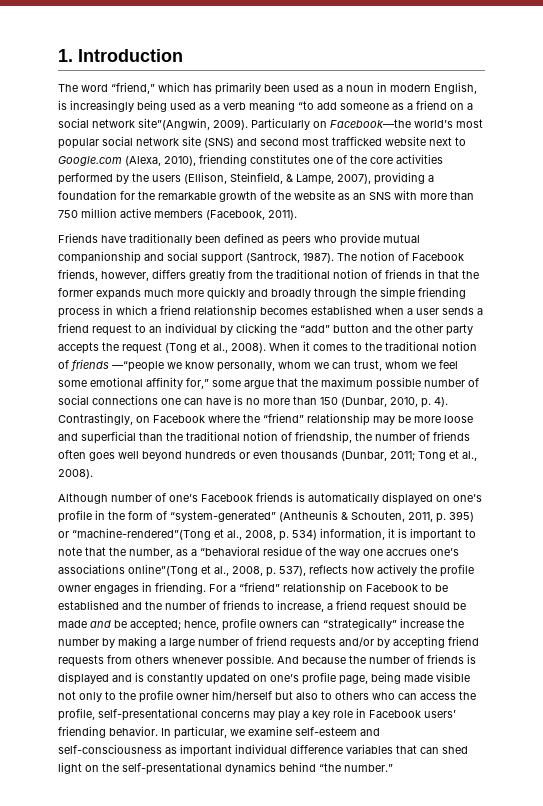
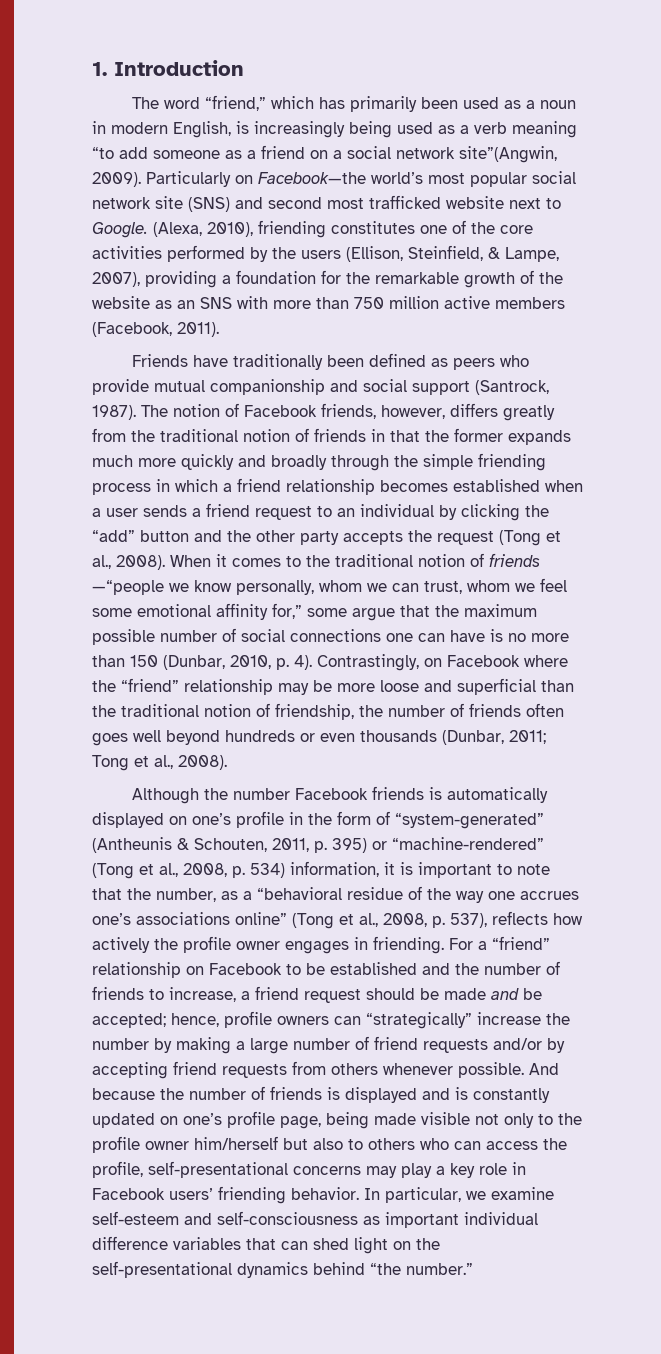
- Particularly on Facebook—the world’s most popular social network site (SNS) and second most trafficked website next to Google.com (Alexa, 2010), friending constitutes one of the core activities performed by the users (Ellison, Steinfield, & Lampe, 2007), providing a foundation for the remarkable growth of the website as an SNS with more than 750 million active members (Facebook, 2011).
+ Particularly on Facebook—the world’s most popular social network site (SNS) and second most trafficked website next to Google. (Alexa, 2010), friending constitutes one of the core activities performed by the users (Ellison, Steinfield, & Lampe, 2007), providing a foundation for the remarkable growth of the website as an SNS with more than 750 million active members (Facebook, 2011).
- Although number of one’s Facebook friends is automatically displayed on one’s profile in the form of “system-generated” (Antheunis & Schouten, 2011, p. 395) or “machine-rendered”(Tong et al., 2008, p. 534) information, it is important to note that the number, as a “behavioral residue of the way one accrues one’s associations online”(Tong et al., 2008, p. 537), reflects how actively the profile owner engages in friending.
+ Although the number Facebook friends is automatically displayed on one’s profile in the form of “system-generated” (Antheunis & Schouten, 2011, p. 395) or “machine-rendered” (Tong et al., 2008, p. 534) information, it is important to note that the number, as a “behavioral residue of the way one accrues one’s associations online” (Tong et al., 2008, p. 537), reflects how actively the profile owner engages in friending.

